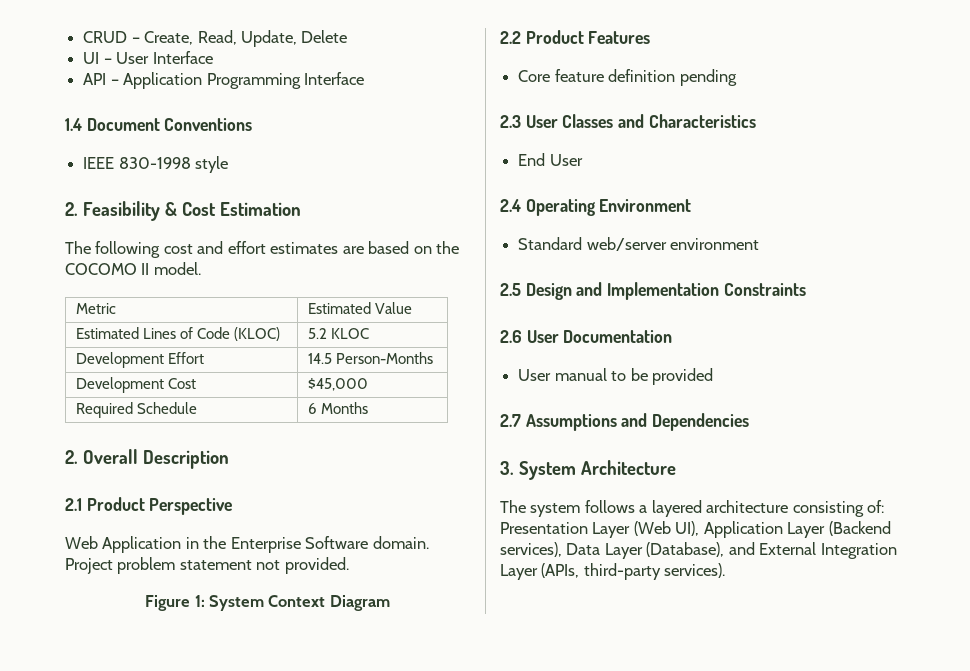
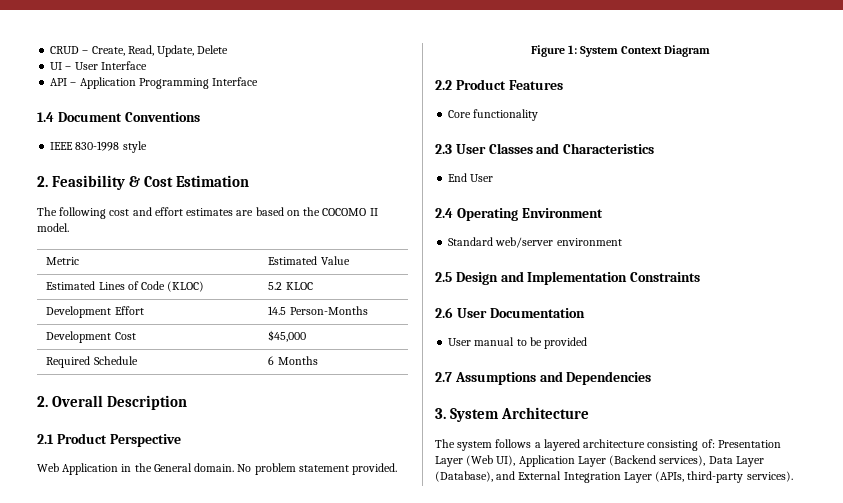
- Web Application in the Enterprise Software domain. Project problem statement not provided.
+ Web Application in the General domain. No problem statement provided.
- Core feature definition pending
+ Core functionality

